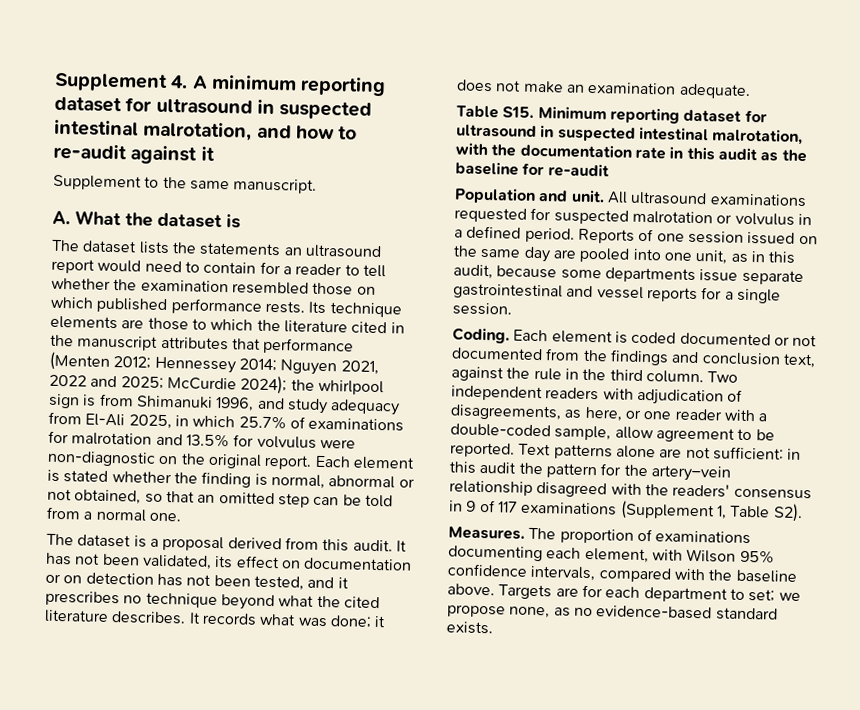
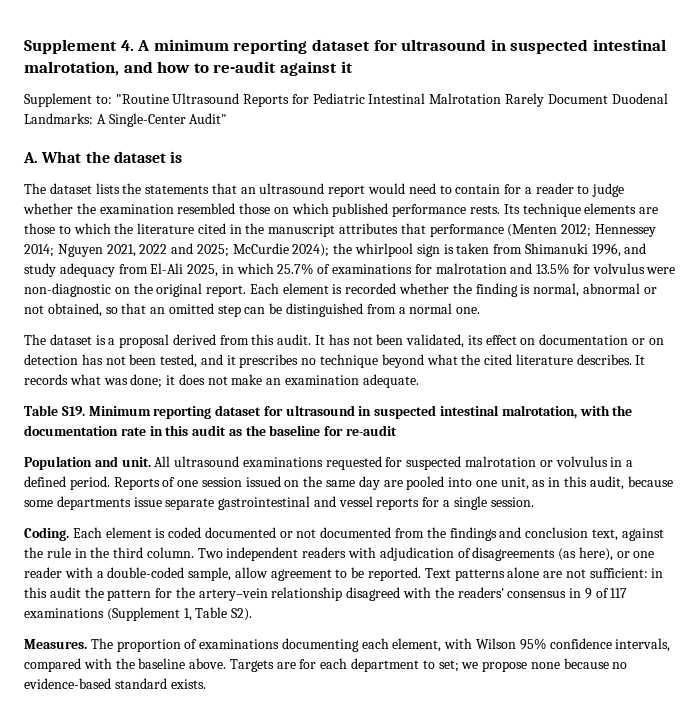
- Supplement to the same manuscript.
+ Supplement to: "Routine Ultrasound Reports for Pediatric Intestinal Malrotation Rarely Document Duodenal Landmarks: A Single-Center Audit"
- The dataset lists the statements an ultrasound report would need to contain for a reader to tell whether the examination resembled those on which published performance rests.
+ The dataset lists the statements that an ultrasound report would need to contain for a reader to judge whether the examination resembled those on which published performance rests.
- Its technique elements are those to which the literature cited in the manuscript attributes that performance (Menten 2012; Hennessey 2014; Nguyen 2021, 2022 and 2025; McCurdie 2024); the whirlpool sign is from Shimanuki 1996, and study adequacy from El-Ali 2025, in which 25.7% of examinations for malrotation and 13.5% for volvulus were non-diagnostic on the original report.
+ Its technique elements are those to which the literature cited in the manuscript attributes that performance (Menten 2012; Hennessey 2014; Nguyen 2021, 2022 and 2025; McCurdie 2024); the whirlpool sign is taken from Shimanuki 1996, and study adequacy from El-Ali 2025, in which 25.7% of examinations for malrotation and 13.5% for volvulus were non-diagnostic on the original report.
- Each element is stated whether the finding is normal, abnormal or not obtained, so that an omitted step can be told from a normal one.
+ Each element is recorded whether the finding is normal, abnormal or not obtained, so that an omitted step can be distinguished from a normal one.
- Table S15. Minimum reporting dataset for ultrasound in suspected intestinal malrotation, with the documentation rate in this audit as the baseline for re-audit
+ Table S19. Minimum reporting dataset for ultrasound in suspected intestinal malrotation, with the documentation rate in this audit as the baseline for re-audit
- Two independent readers with adjudication of disagreements, as here, or one reader with a double-coded sample, allow agreement to be reported.
+ Two independent readers with adjudication of disagreements (as here), or one reader with a double-coded sample, allow agreement to be reported.
- Targets are for each department to set; we propose none, as no evidence-based standard exists.
+ Targets are for each department to set; we propose none because no evidence-based standard exists.

